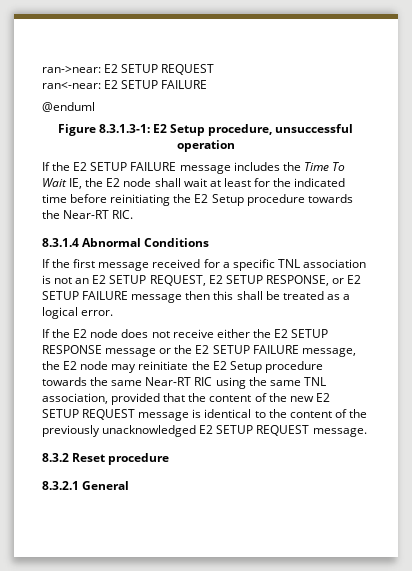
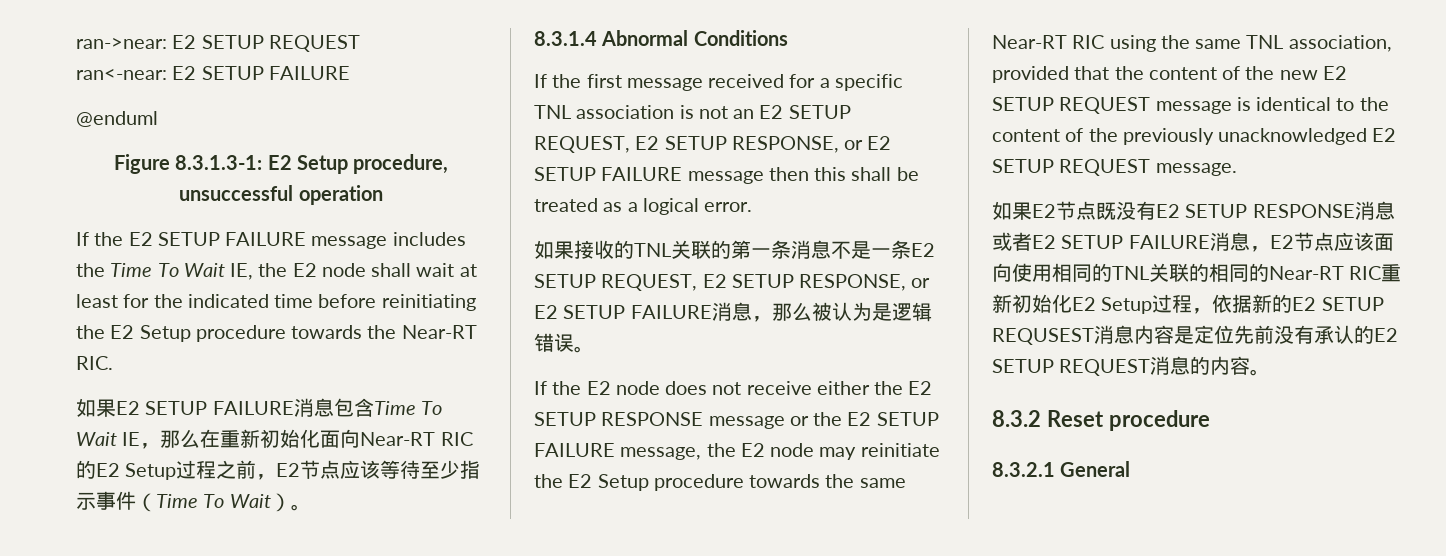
+ 如果E2 SETUP FAILURE消息包含Time To Wait IE，那么在重新初始化面向Near-RT RIC的E2 Setup过程之前，E2节点应该等待至少指示事件（Time To Wait）。
+ 如果接收的TNL关联的第一条消息不是一条E2 SETUP REQUEST, E2 SETUP RESPONSE, or E2 SETUP FAILURE消息，那么被认为是逻辑错误。
+ 如果E2节点既没有E2 SETUP RESPONSE消息或者E2 SETUP FAILURE消息，E2节点应该面向使用相同的TNL关联的相同的Near-RT RIC重新初始化E2 Setup过程，依据新的E2 SETUP REQUSEST消息内容是定位先前没有承认的E2 SETUP REQUEST消息的内容。

